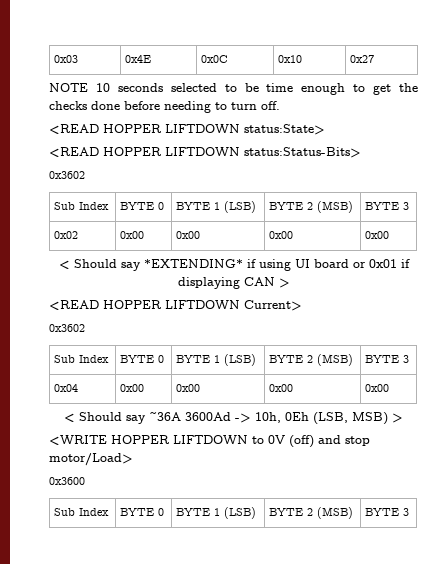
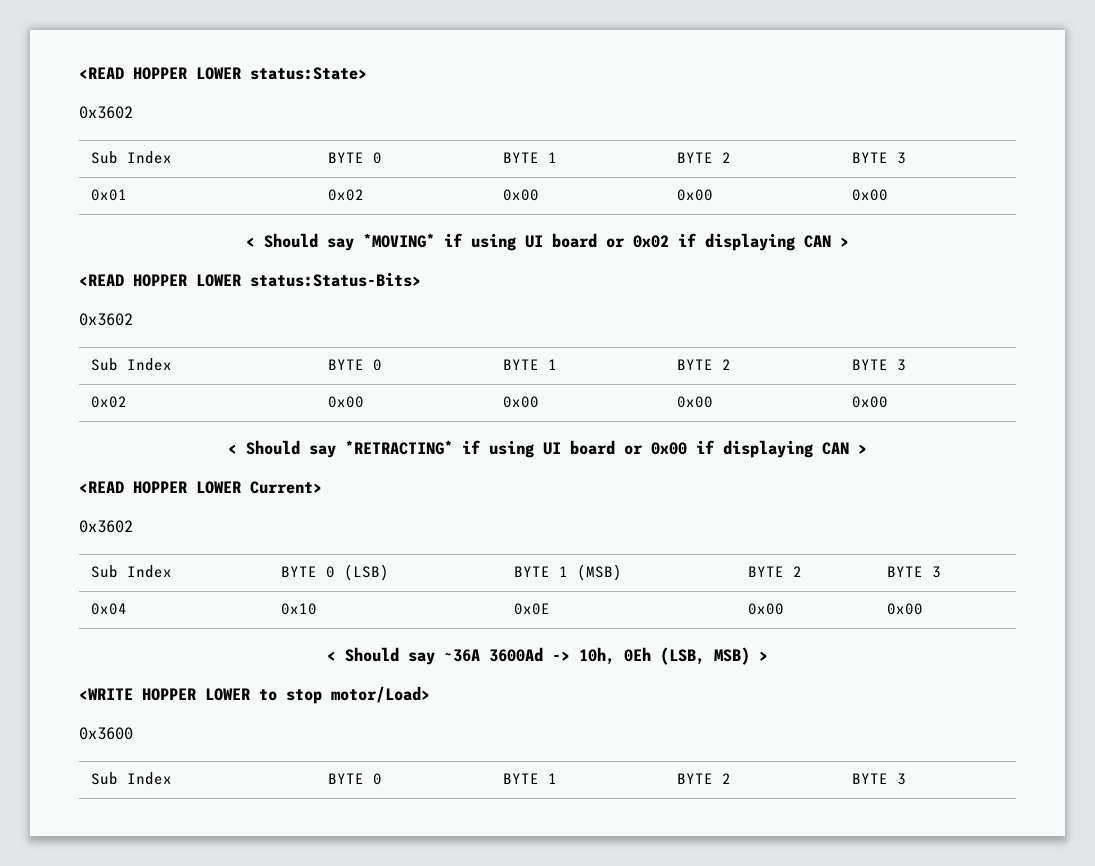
- 0x03 | 0x4E | 0x0C | 0x10 | 0x27
- NOTE 10 seconds selected to be time enough to get the checks done before needing to turn off.
- <READ HOPPER LIFTDOWN status:State>
- <READ HOPPER LIFTDOWN status:Status-Bits>
+ <READ HOPPER LOWER status:State>
  0x3602
- Sub Index | BYTE 0 | BYTE 1 (LSB) | BYTE 2 (MSB) | BYTE 3
+ Sub Index | BYTE 0 | BYTE 1 | BYTE 2 | BYTE 3
+ 0x01 | 0x02 | 0x00 | 0x00 | 0x00
+ < Should say *MOVING* if using UI board or 0x02 if displaying CAN >
+ <READ HOPPER LOWER status:Status-Bits>
+ 0x3602
+ Sub Index | BYTE 0 | BYTE 1 | BYTE 2 | BYTE 3
- < Should say *EXTENDING* if using UI board or 0x01 if displaying CAN >
- <READ HOPPER LIFTDOWN Current>
+ < Should say *RETRACTING* if using UI board or 0x00 if displaying CAN >
+ <READ HOPPER LOWER Current>
  0x3602
- Sub Index | BYTE 0 | BYTE 1 (LSB) | BYTE 2 (MSB) | BYTE 3
+ Sub Index | BYTE 0 (LSB) | BYTE 1 (MSB) | BYTE 2 | BYTE 3
- 0x04 | 0x00 | 0x00 | 0x00 | 0x00
+ 0x04 | 0x10 | 0x0E | 0x00 | 0x00
- <WRITE HOPPER LIFTDOWN to 0V (off) and stop motor/Load>
+ <WRITE HOPPER LOWER to stop motor/Load>
  0x3600
- Sub Index | BYTE 0 | BYTE 1 (LSB) | BYTE 2 (MSB) | BYTE 3
+ Sub Index | BYTE 0 | BYTE 1 | BYTE 2 | BYTE 3

